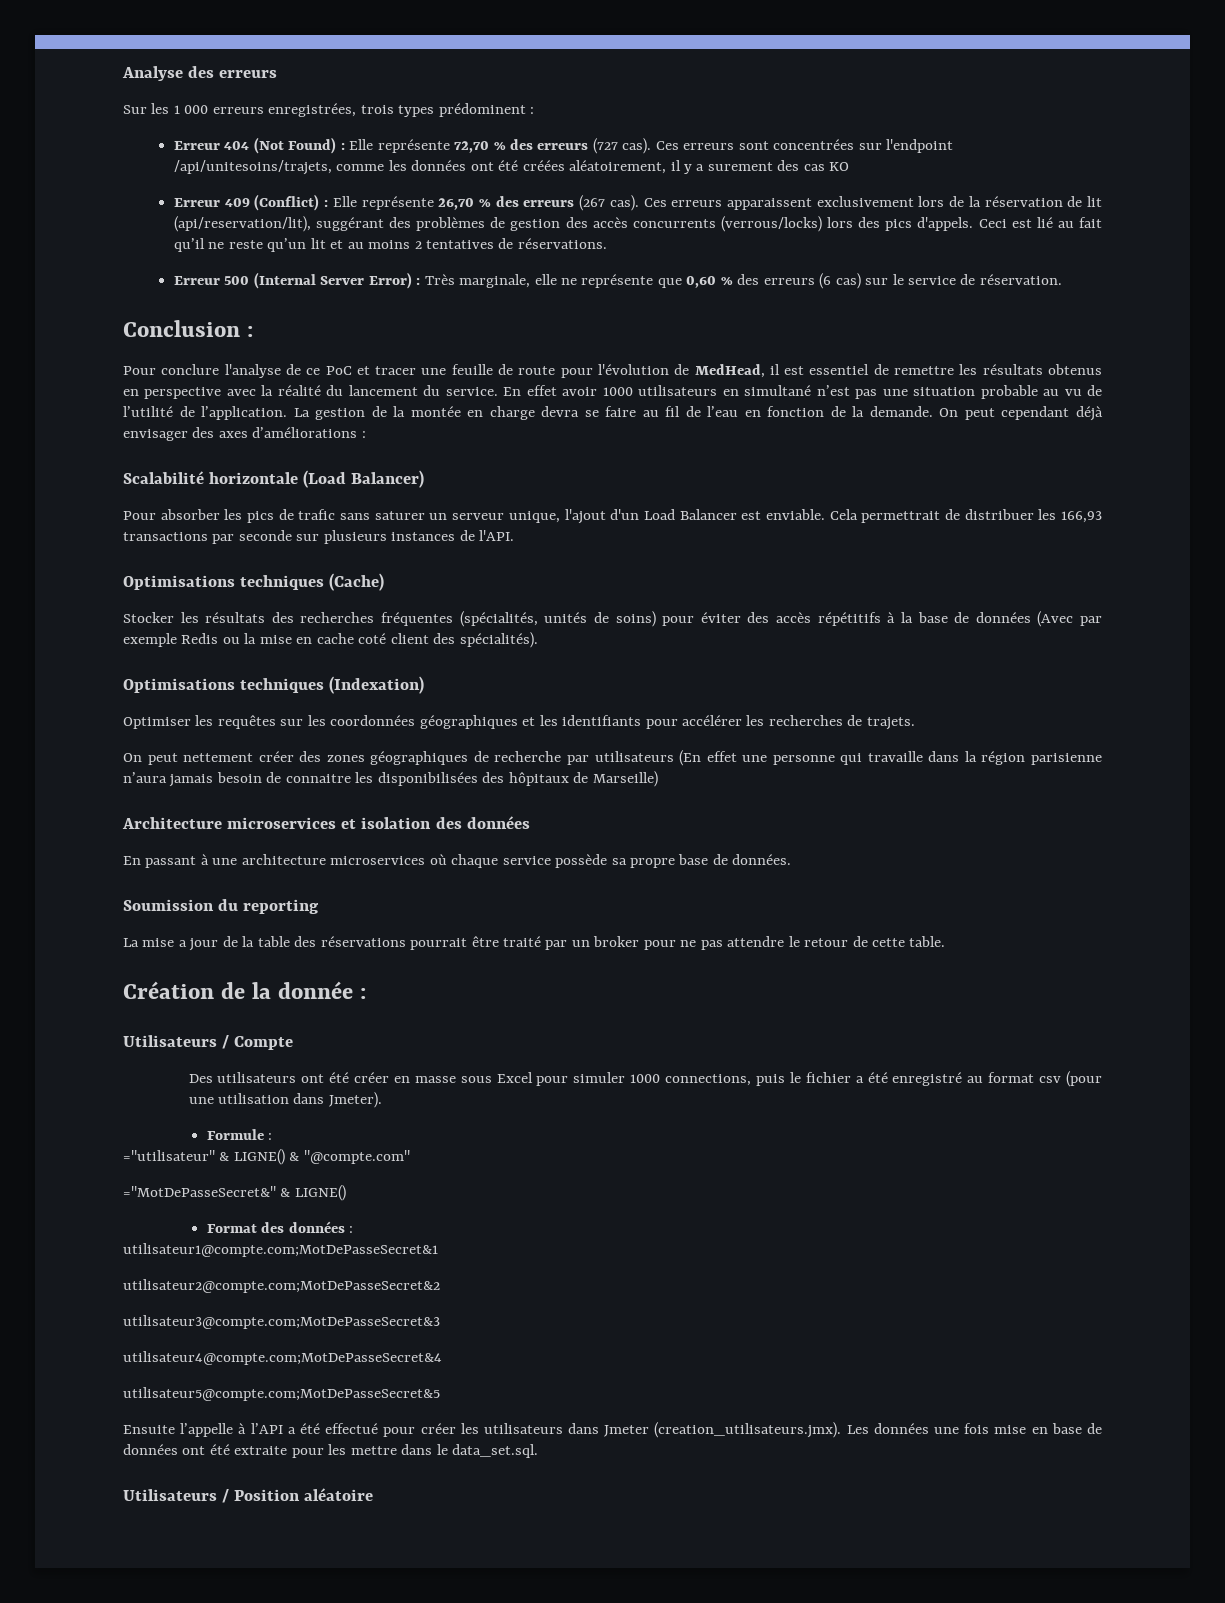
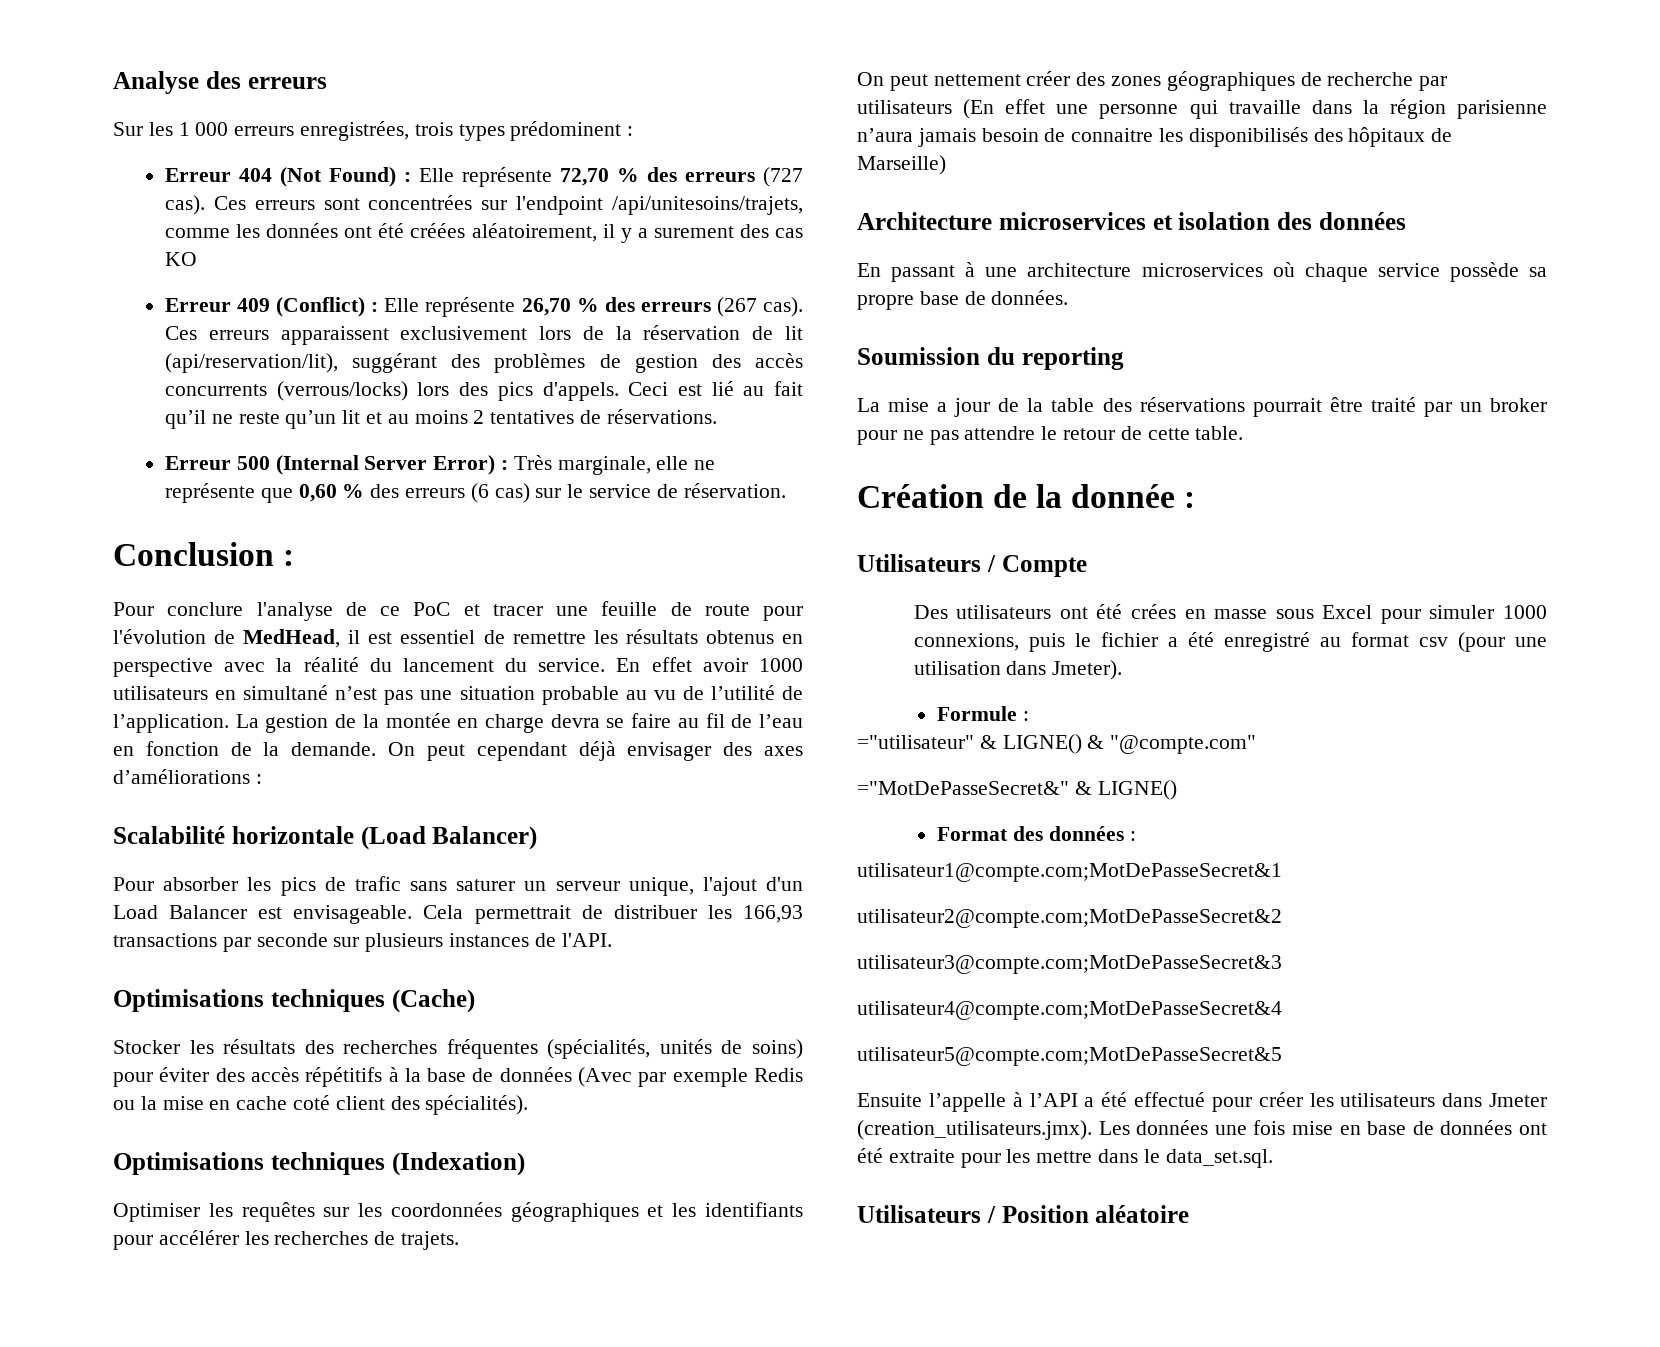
- Pour absorber les pics de trafic sans saturer un serveur unique, l'ajout d'un Load Balancer est enviable.
+ Pour absorber les pics de trafic sans saturer un serveur unique, l'ajout d'un Load Balancer est envisageable.
- On peut nettement créer des zones géographiques de recherche par utilisateurs (En effet une personne qui travaille dans la région parisienne n’aura jamais besoin de connaitre les disponibilisées des hôpitaux de Marseille)
+ On peut nettement créer des zones géographiques de recherche par utilisateurs (En effet une personne qui travaille dans la région parisienne n’aura jamais besoin de connaitre les disponibilisés des hôpitaux de Marseille)
- Des utilisateurs ont été créer en masse sous Excel pour simuler 1000 connections, puis le fichier a été enregistré au format csv (pour une utilisation dans Jmeter).
+ Des utilisateurs ont été crées en masse sous Excel pour simuler 1000 connexions, puis le fichier a été enregistré au format csv (pour une utilisation dans Jmeter).

